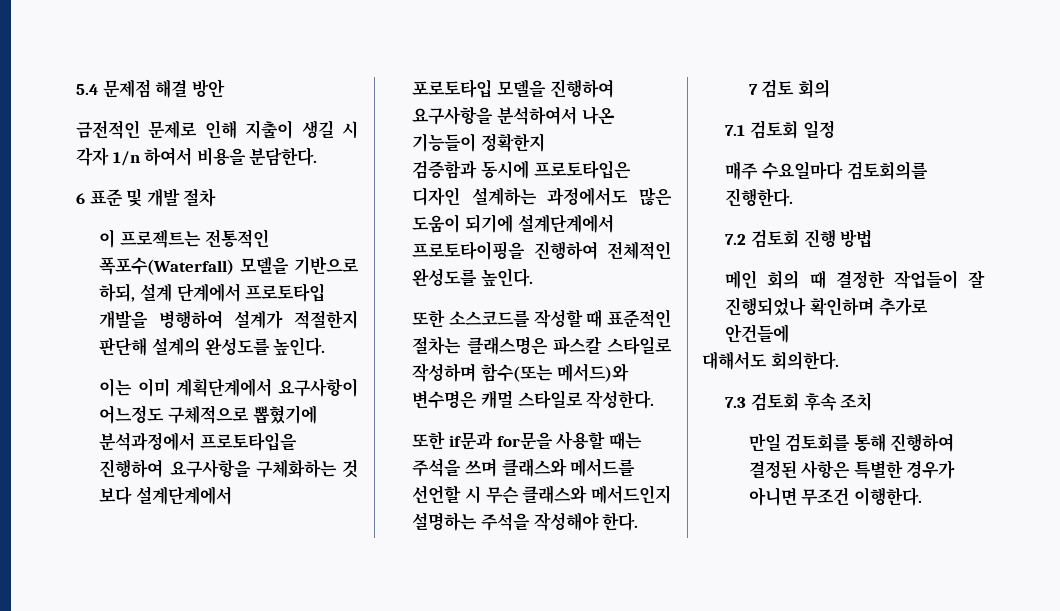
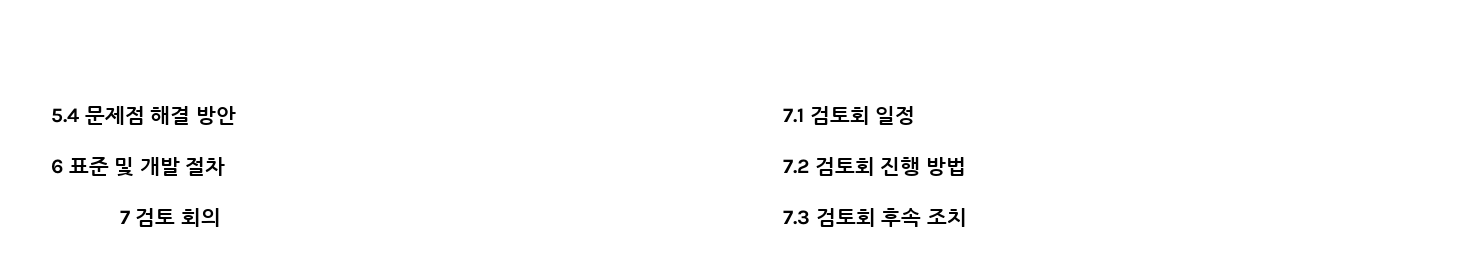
- 금전적인 문제로 인해 지출이 생길 시 각자 1/n 하여서 비용을 분담한다.
- 이 프로젝트는 전통적인 폭포수(Waterfall) 모델을 기반으로 하되, 설계 단계에서 프로토타입 개발을 병행하여 설계가 적절한지 판단해 설계의 완성도를 높인다.
- 이는 이미 계획단계에서 요구사항이 어느정도 구체적으로 뽑혔기에 분석과정에서 프로토타입을 진행하여 요구사항을 구체화하는 것 보다 설계단계에서
- 포로토타입 모델을 진행하여 요구사항을 분석하여서 나온 기능들이 정확한지
- 검증함과 동시에 프로토타입은 디자인 설계하는 과정에서도 많은 도움이 되기에 설계단계에서 프로토타이핑을 진행하여 전체적인 완성도를 높인다.
- 또한 소스코드를 작성할 때 표준적인 절차는 클래스명은 파스칼 스타일로 작성하며 함수(또는 메서드)와 변수명은 캐멀 스타일로 작성한다.
- 또한 if문과 for문을 사용할 때는 주석을 쓰며 클래스와 메서드를 선언할 시 무슨 클래스와 메서드인지 설명하는 주석을 작성해야 한다.
- 매주 수요일마다 검토회의를 진행한다.
- 메인 회의 때 결정한 작업들이 잘 진행되었나 확인하며 추가로 안건들에
- 대해서도 회의한다.
  7.3 검토회 후속 조치
- 만일 검토회를 통해 진행하여 결정된 사항은 특별한 경우가 아니면 무조건 이행한다.

